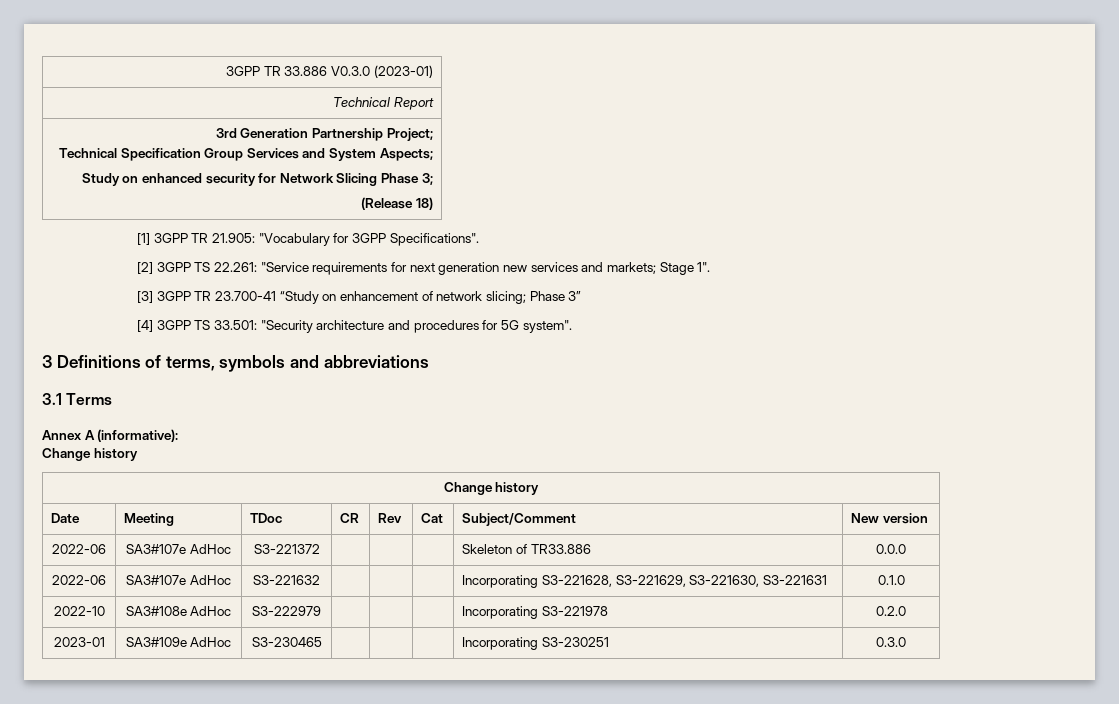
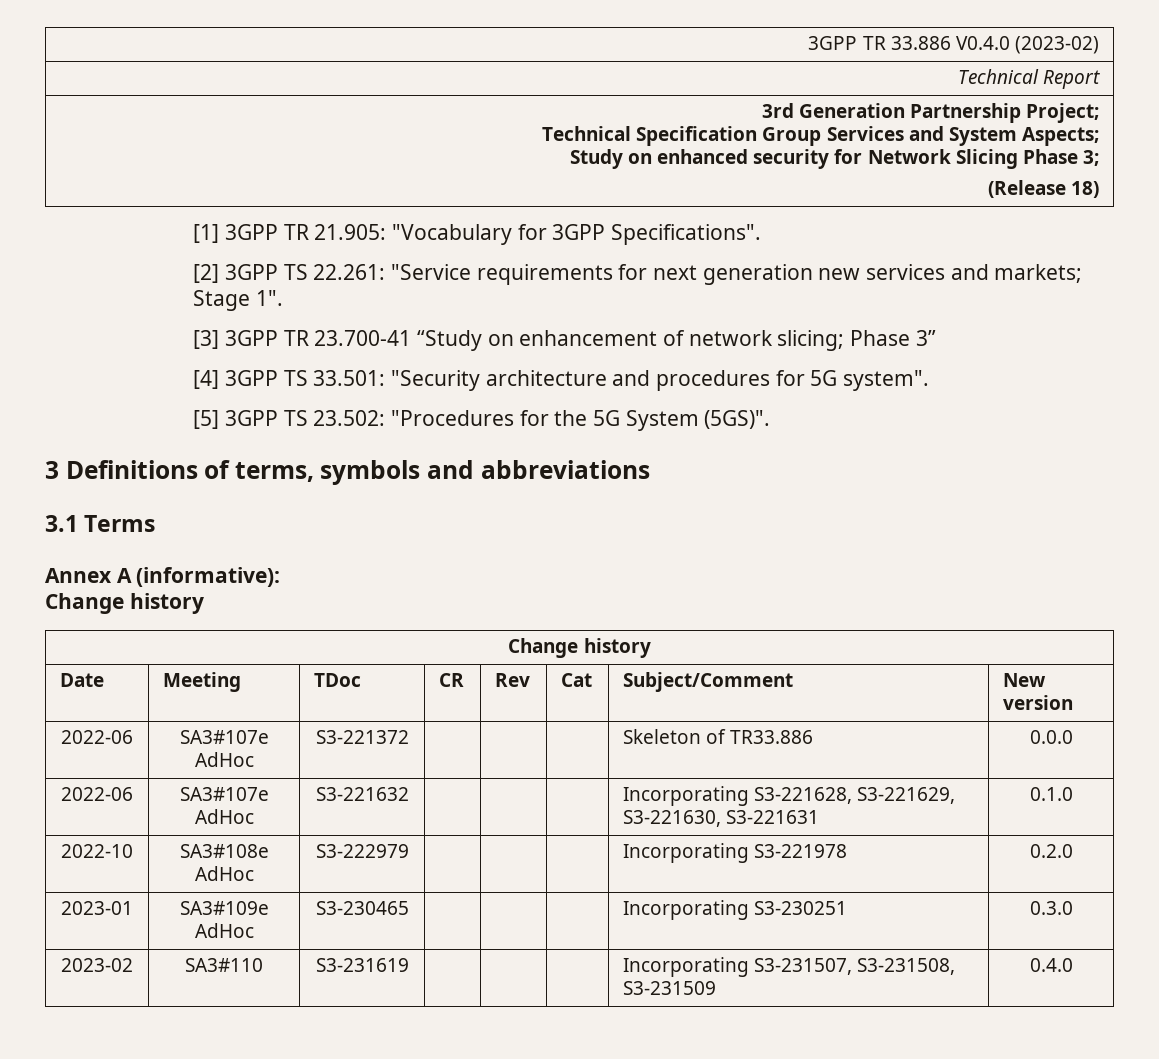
- 3GPP TR 33.886 V0.3.0 (2023-01)
+ 3GPP TR 33.886 V0.4.0 (2023-02)
+ [5] 3GPP TS 23.502: "Procedures for the 5G System (5GS)".
+ 2023-02 | SA3#110 | S3-231619 | | | | Incorporating S3-231507, S3-231508, S3-231509 | 0.4.0

